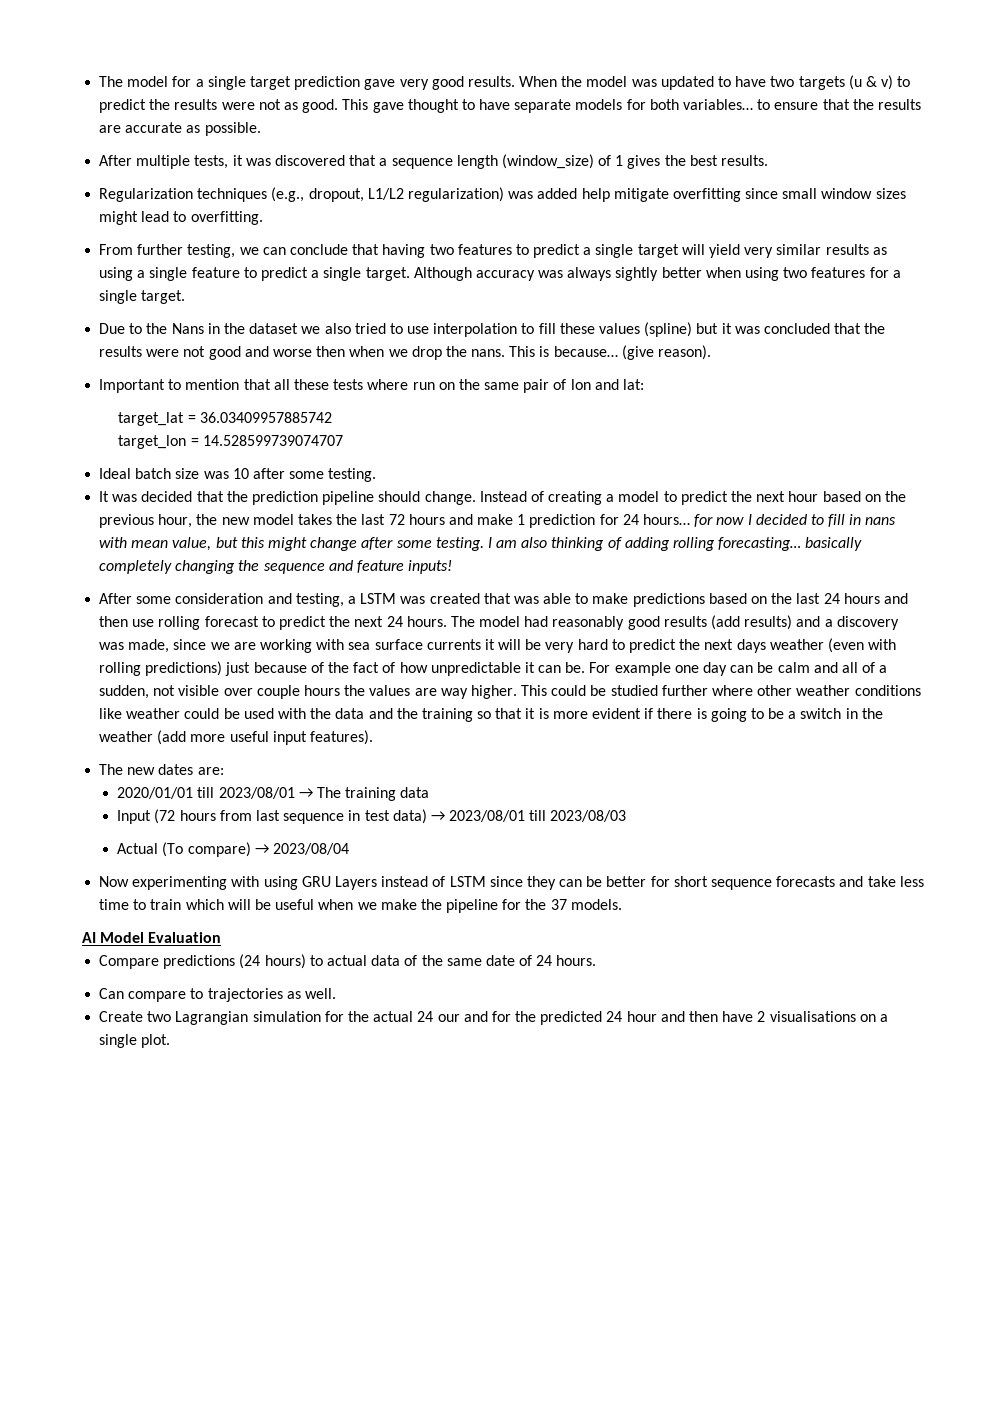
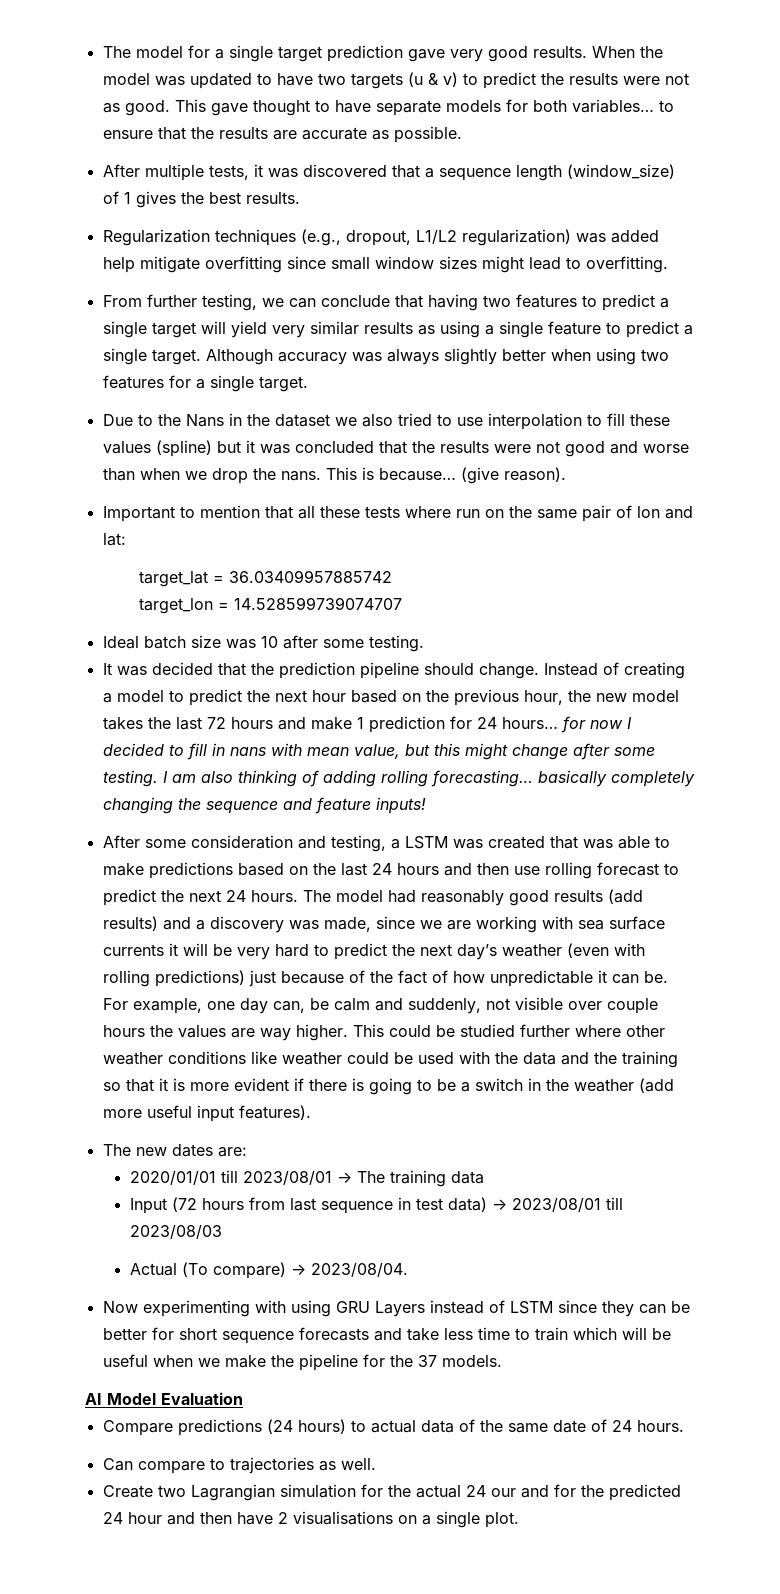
- Although accuracy was always sightly better when using two features for a single target.
+ Although accuracy was always slightly better when using two features for a single target.
- Due to the Nans in the dataset we also tried to use interpolation to fill these values (spline) but it was concluded that the results were not good and worse then when we drop the nans.
+ Due to the Nans in the dataset we also tried to use interpolation to fill these values (spline) but it was concluded that the results were not good and worse than when we drop the nans.
- The model had reasonably good results (add results) and a discovery was made, since we are working with sea surface currents it will be very hard to predict the next days weather (even with rolling predictions) just because of the fact of how unpredictable it can be.
+ The model had reasonably good results (add results) and a discovery was made, since we are working with sea surface currents it will be very hard to predict the next day’s weather (even with rolling predictions) just because of the fact of how unpredictable it can be.
- For example one day can be calm and all of a sudden, not visible over couple hours the values are way higher.
+ For example, one day can, be calm and suddenly, not visible over couple hours the values are way higher.
- Actual (To compare) → 2023/08/04
+ Actual (To compare) → 2023/08/04.

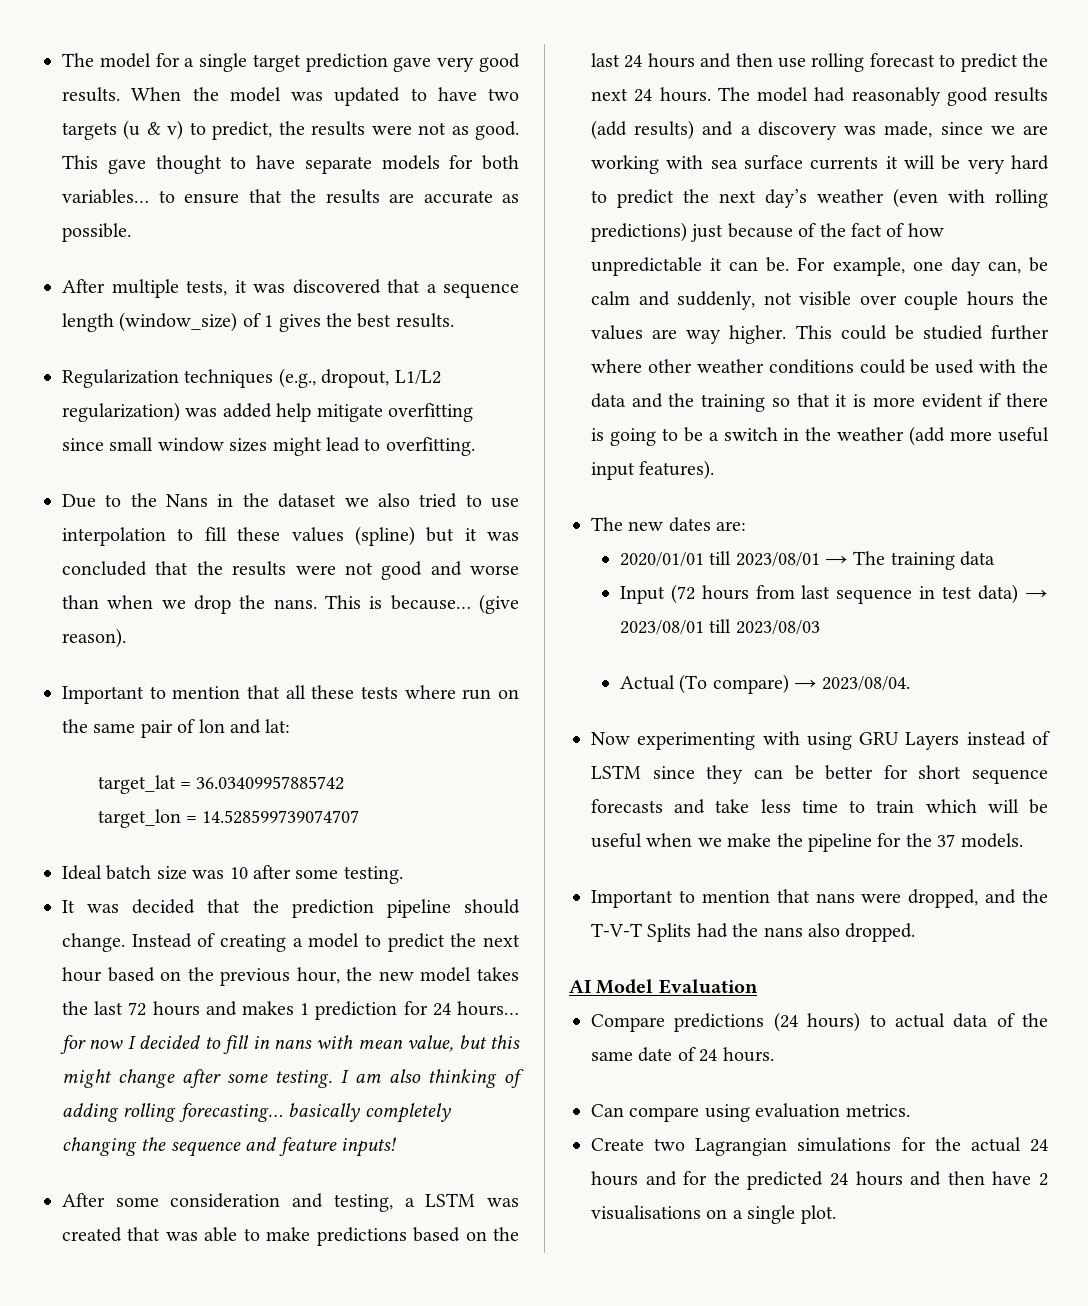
- When the model was updated to have two targets (u & v) to predict the results were not as good.
+ When the model was updated to have two targets (u & v) to predict, the results were not as good.
- From further testing, we can conclude that having two features to predict a single target will yield very similar results as using a single feature to predict a single target. Although accuracy was always slightly better when using two features for a single target.
- Instead of creating a model to predict the next hour based on the previous hour, the new model takes the last 72 hours and make 1 prediction for 24 hours… for now I decided to fill in nans with mean value, but this might change after some testing.
+ Instead of creating a model to predict the next hour based on the previous hour, the new model takes the last 72 hours and makes 1 prediction for 24 hours… for now I decided to fill in nans with mean value, but this might change after some testing.
- This could be studied further where other weather conditions like weather could be used with the data and the training so that it is more evident if there is going to be a switch in the weather (add more useful input features).
+ This could be studied further where other weather conditions could be used with the data and the training so that it is more evident if there is going to be a switch in the weather (add more useful input features).
+ Important to mention that nans were dropped, and the T-V-T Splits had the nans also dropped.
- Can compare to trajectories as well.
+ Can compare using evaluation metrics.
- Create two Lagrangian simulation for the actual 24 our and for the predicted 24 hour and then have 2 visualisations on a single plot.
+ Create two Lagrangian simulations for the actual 24 hours and for the predicted 24 hours and then have 2 visualisations on a single plot.

